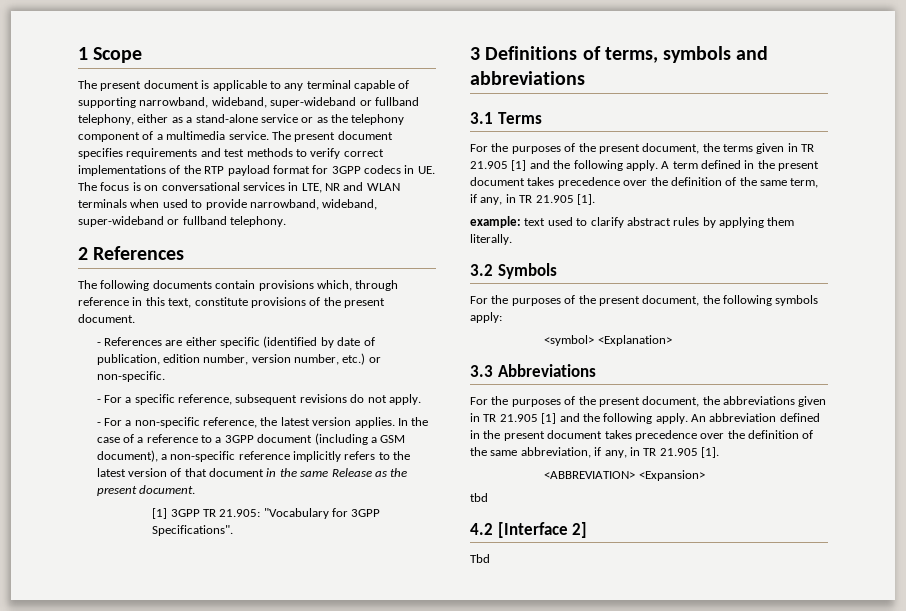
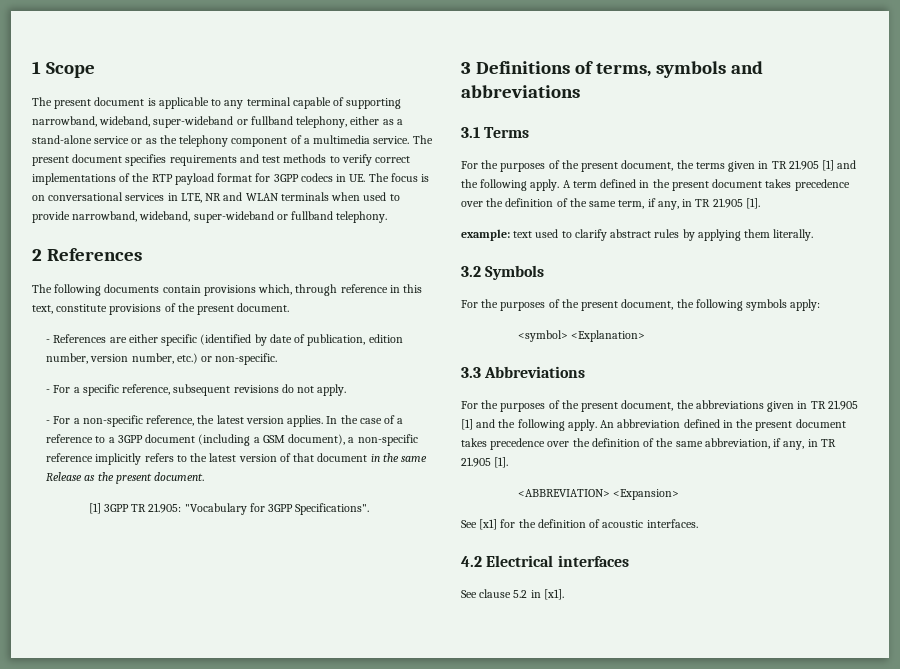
- tbd
- 4.2 [Interface 2]
- Tbd
+ See [x1] for the definition of acoustic interfaces.
+ 4.2 Electrical interfaces
+ See clause 5.2 in [x1].

